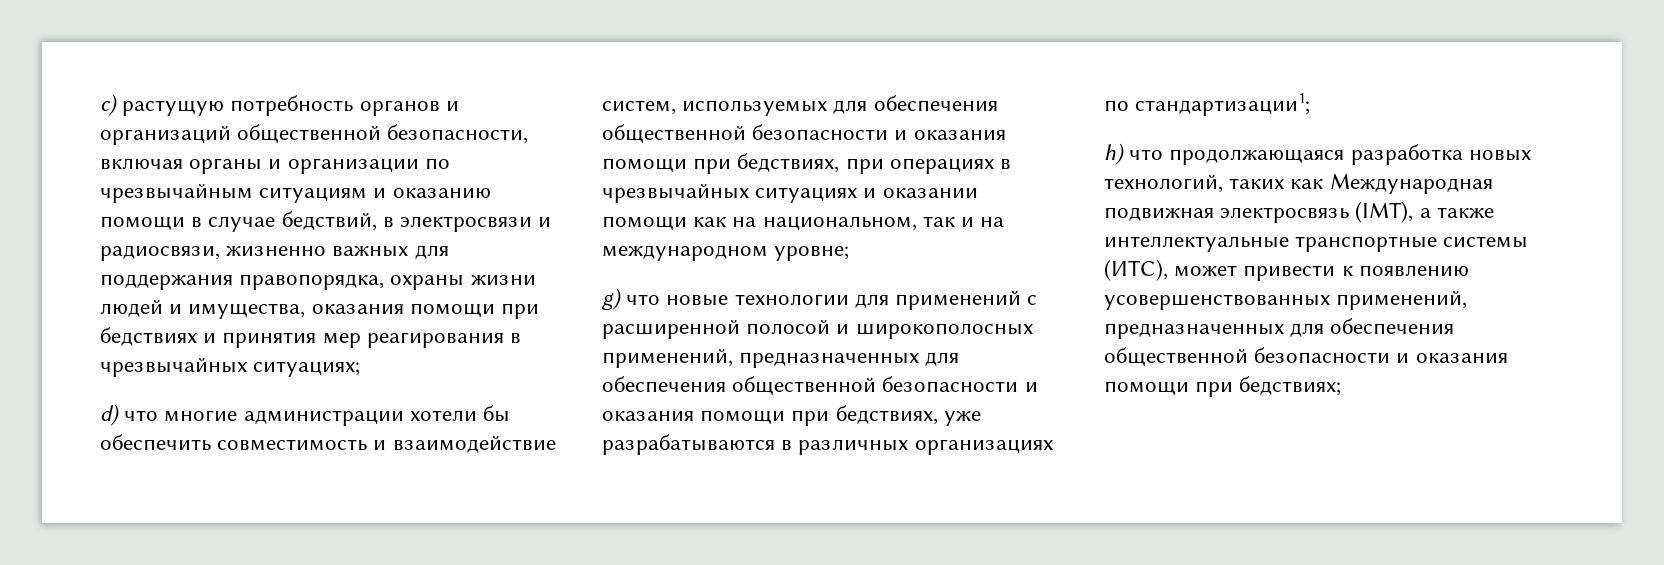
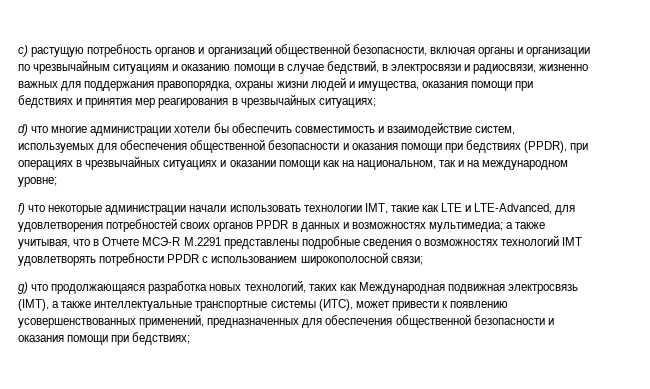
- d) что многие администрации хотели бы обеспечить совместимость и взаимодействие систем, используемых для обеспечения общественной безопасности и оказания помощи при бедствиях, при операциях в чрезвычайных ситуациях и оказании помощи как на национальном, так и на международном уровне;
+ d) что многие администрации хотели бы обеспечить совместимость и взаимодействие систем, используемых для обеспечения общественной безопасности и оказания помощи при бедствиях (PPDR), при операциях в чрезвычайных ситуациях и оказании помощи как на национальном, так и на международном уровне;
- g) что новые технологии для применений с расширенной полосой и широкополосных применений, предназначенных для обеспечения общественной безопасности и оказания помощи при бедствиях, уже разрабатываются в различных организациях по стандартизации1;
- h) что продолжающаяся разработка новых технологий, таких как Международная подвижная электросвязь (IMT), а также интеллектуальные транспортные системы (ИТС), может привести к появлению усовершенствованных применений, предназначенных для обеспечения общественной безопасности и оказания помощи при бедствиях;
+ f) что некоторые администрации начали использовать технологии IMT, такие как LTE и LTE-Advanced, для удовлетворения потребностей своих органов PPDR в данных и возможностях мультимедиа; а также учитывая, что в Отчете МСЭ-R M.2291 представлены подробные сведения о возможностях технологий IMT удовлетворять потребности PPDR с использованием широкополосной связи;
+ g) что продолжающаяся разработка новых технологий, таких как Международная подвижная электросвязь (IMT), а также интеллектуальные транспортные системы (ИТС), может привести к появлению усовершенствованных применений, предназначенных для обеспечения общественной безопасности и оказания помощи при бедствиях;

